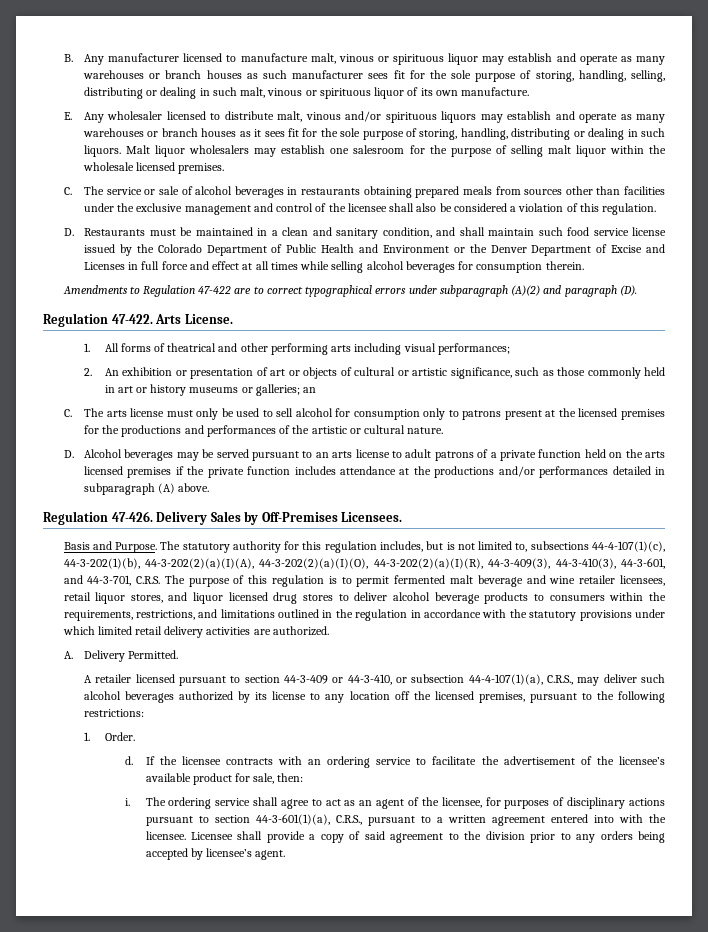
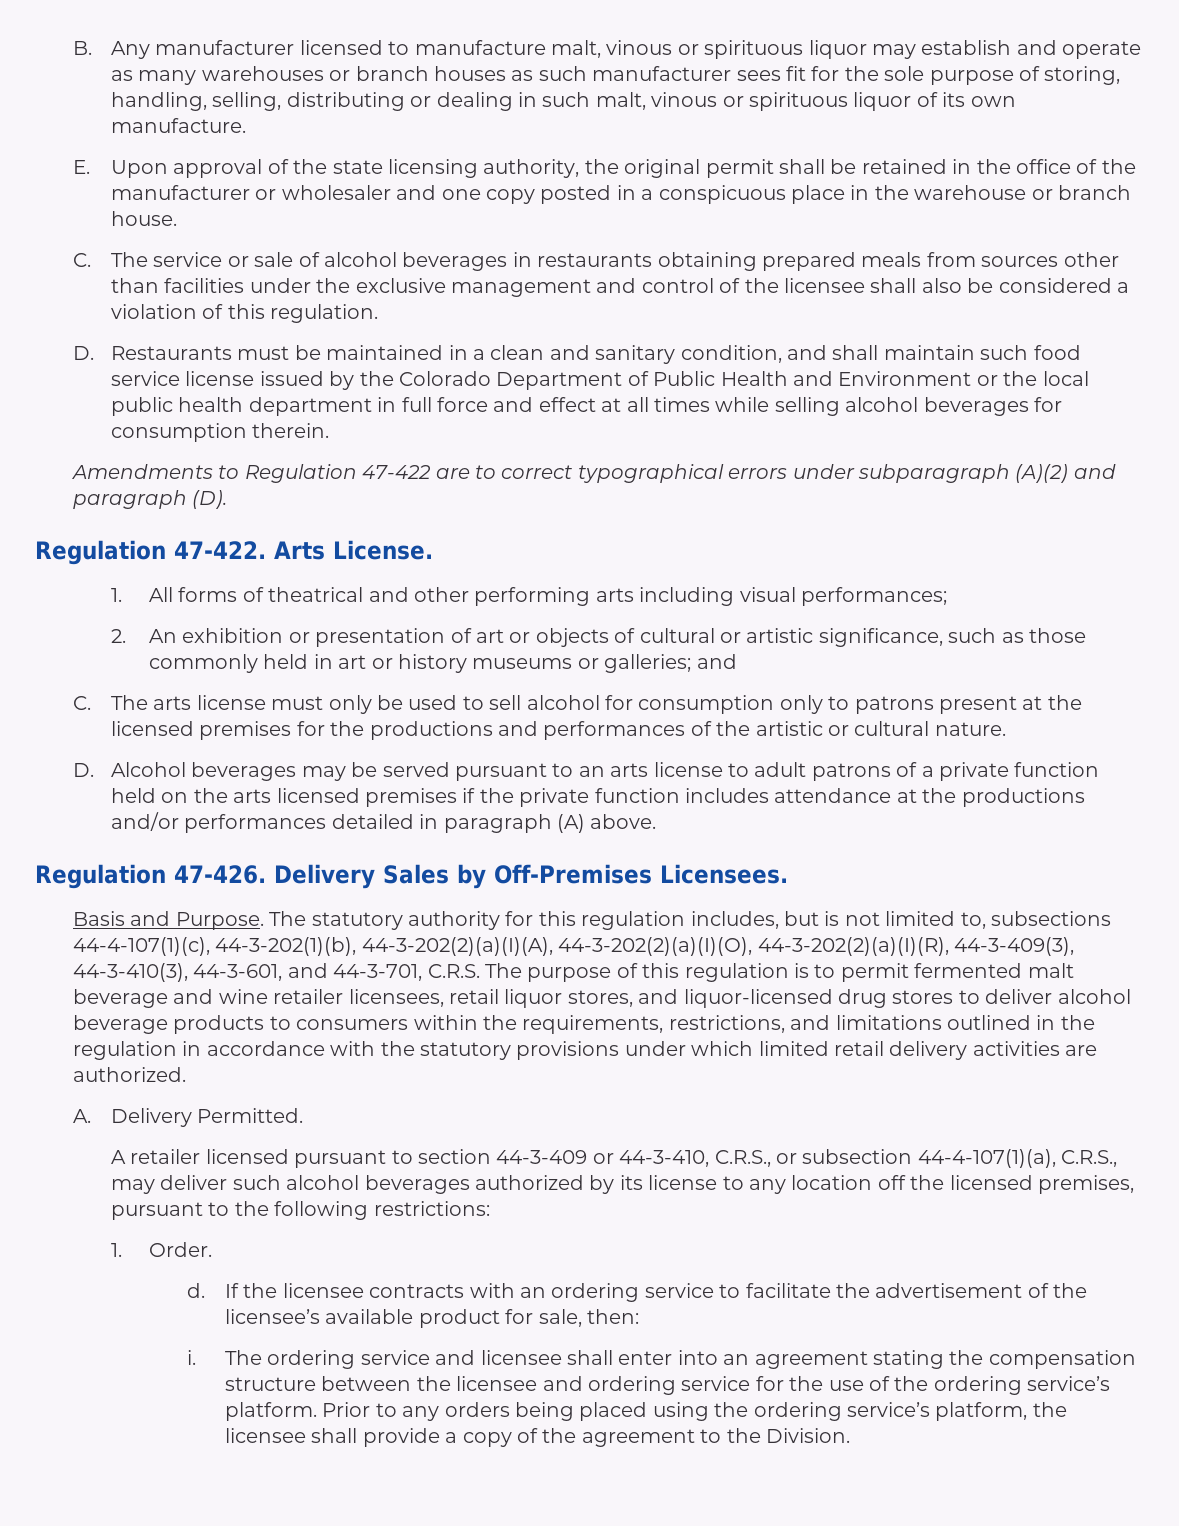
- E. Any wholesaler licensed to distribute malt, vinous and/or spirituous liquors may establish and operate as many warehouses or branch houses as it sees fit for the sole purpose of storing, handling, distributing or dealing in such liquors. Malt liquor wholesalers may establish one salesroom for the purpose of selling malt liquor within the wholesale licensed premises.
+ E. Upon approval of the state licensing authority, the original permit shall be retained in the office of the manufacturer or wholesaler and one copy posted in a conspicuous place in the warehouse or branch house.
- D. Restaurants must be maintained in a clean and sanitary condition, and shall maintain such food service license issued by the Colorado Department of Public Health and Environment or the Denver Department of Excise and Licenses in full force and effect at all times while selling alcohol beverages for consumption therein.
+ D. Restaurants must be maintained in a clean and sanitary condition, and shall maintain such food service license issued by the Colorado Department of Public Health and Environment or the local public health department in full force and effect at all times while selling alcohol beverages for consumption therein.
- 2. An exhibition or presentation of art or objects of cultural or artistic significance, such as those commonly held in art or history museums or galleries; an
+ 2. An exhibition or presentation of art or objects of cultural or artistic significance, such as those commonly held in art or history museums or galleries; and
- D. Alcohol beverages may be served pursuant to an arts license to adult patrons of a private function held on the arts licensed premises if the private function includes attendance at the productions and/or performances detailed in subparagraph (A) above.
+ D. Alcohol beverages may be served pursuant to an arts license to adult patrons of a private function held on the arts licensed premises if the private function includes attendance at the productions and/or performances detailed in paragraph (A) above.
- The statutory authority for this regulation includes, but is not limited to, subsections 44-4-107(1)(c), 44-3-202(1)(b), 44-3-202(2)(a)(I)(A), 44-3-202(2)(a)(I)(O), 44-3-202(2)(a)(I)(R), 44-3-409(3), 44-3-410(3), 44-3-601, and 44-3-701, C.R.S. The purpose of this regulation is to permit fermented malt beverage and wine retailer licensees, retail liquor stores, and liquor licensed drug stores to deliver alcohol beverage products to consumers within the requirements, restrictions, and limitations outlined in the regulation in accordance with the statutory provisions under which limited retail delivery activities are authorized.
+ The statutory authority for this regulation includes, but is not limited to, subsections 44-4-107(1)(c), 44-3-202(1)(b), 44-3-202(2)(a)(I)(A), 44-3-202(2)(a)(I)(O), 44-3-202(2)(a)(I)(R), 44-3-409(3), 44-3-410(3), 44-3-601, and 44-3-701, C.R.S. The purpose of this regulation is to permit fermented malt beverage and wine retailer licensees, retail liquor stores, and liquor-licensed drug stores to deliver alcohol beverage products to consumers within the requirements, restrictions, and limitations outlined in the regulation in accordance with the statutory provisions under which limited retail delivery activities are authorized.
- A retailer licensed pursuant to section 44-3-409 or 44-3-410, or subsection 44-4-107(1)(a), C.R.S., may deliver such alcohol beverages authorized by its license to any location off the licensed premises, pursuant to the following restrictions:
+ A retailer licensed pursuant to section 44-3-409 or 44-3-410, C.R.S., or subsection 44-4-107(1)(a), C.R.S., may deliver such alcohol beverages authorized by its license to any location off the licensed premises, pursuant to the following restrictions:
- The ordering service shall agree to act as an agent of the licensee, for purposes of disciplinary actions pursuant to section 44-3-601(1)(a), C.R.S., pursuant to a written agreement entered into with the licensee. Licensee shall provide a copy of said agreement to the division prior to any orders being accepted by licensee’s agent.
+ The ordering service and licensee shall enter into an agreement stating the compensation structure between the licensee and ordering service for the use of the ordering service’s platform. Prior to any orders being placed using the ordering service’s platform, the licensee shall provide a copy of the agreement to the Division.

